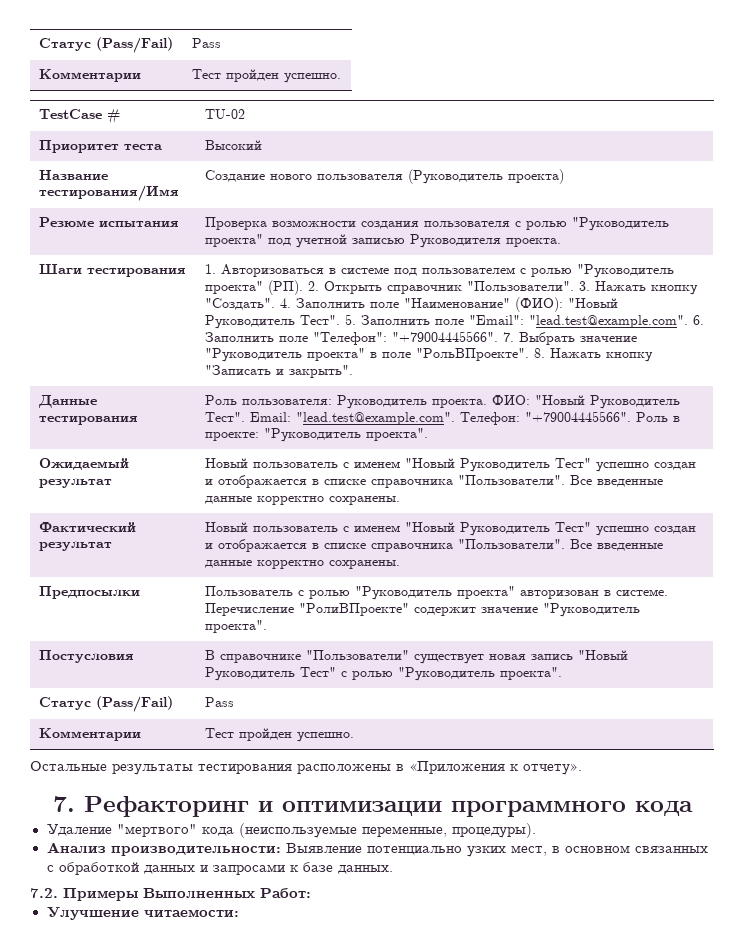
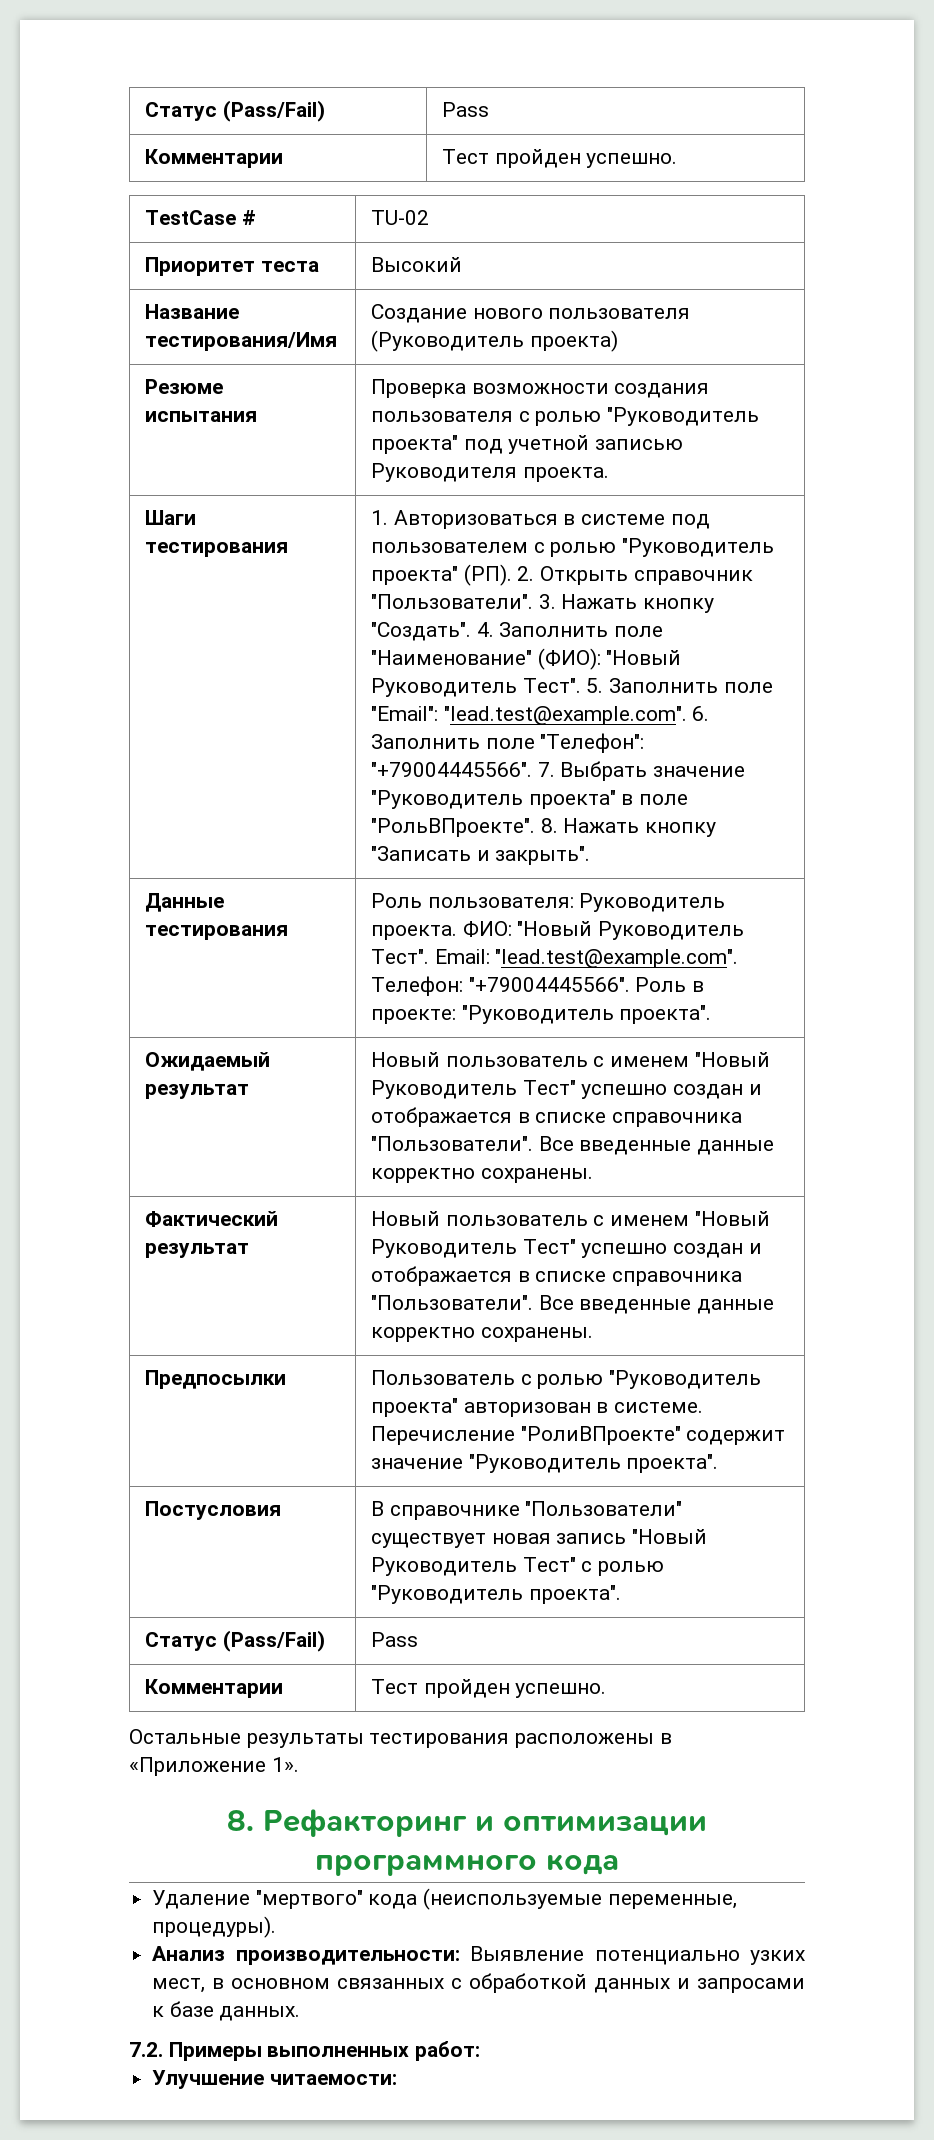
- Остальные результаты тестирования расположены в «Приложения к отчету».
- 7. Рефакторинг и оптимизации программного кода
+ Остальные результаты тестирования расположены в «Приложение 1».
+ 8. Рефакторинг и оптимизации программного кода
- 7.2. Примеры Выполненных Работ:
+ 7.2. Примеры выполненных работ:

